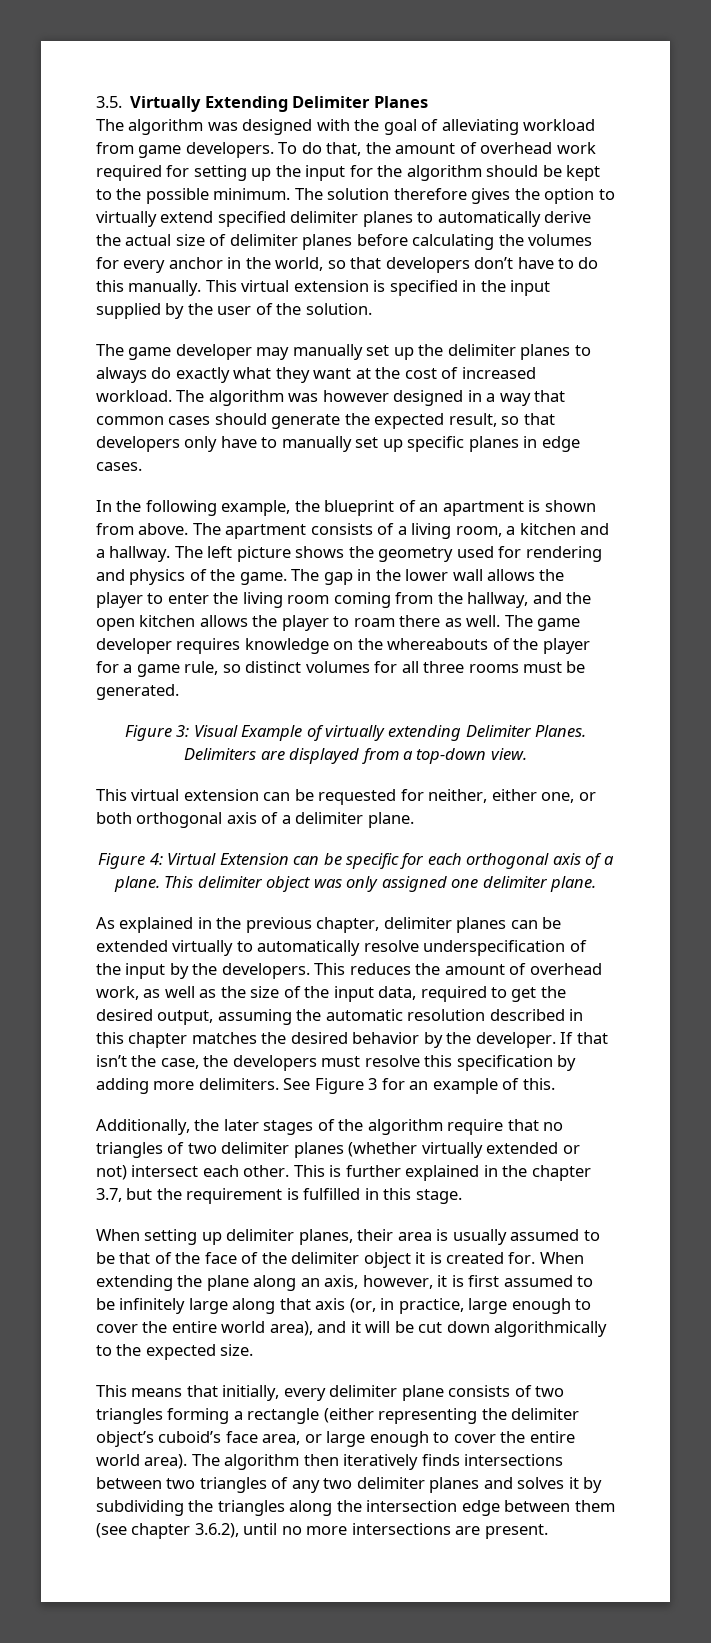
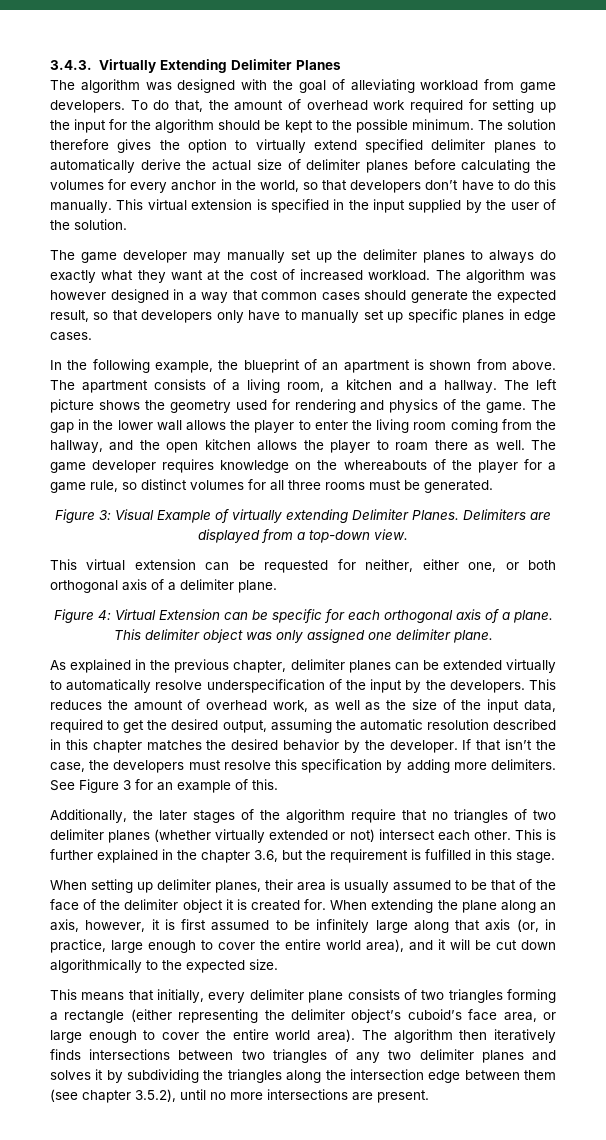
- 3.5. Virtually Extending Delimiter Planes
+ 3.4.3. Virtually Extending Delimiter Planes
- This is further explained in the chapter 3.7, but the requirement is fulfilled in this stage.
+ This is further explained in the chapter 3.6, but the requirement is fulfilled in this stage.
- The algorithm then iteratively finds intersections between two triangles of any two delimiter planes and solves it by subdividing the triangles along the intersection edge between them (see chapter 3.6.2), until no more intersections are present.
+ The algorithm then iteratively finds intersections between two triangles of any two delimiter planes and solves it by subdividing the triangles along the intersection edge between them (see chapter 3.5.2), until no more intersections are present.

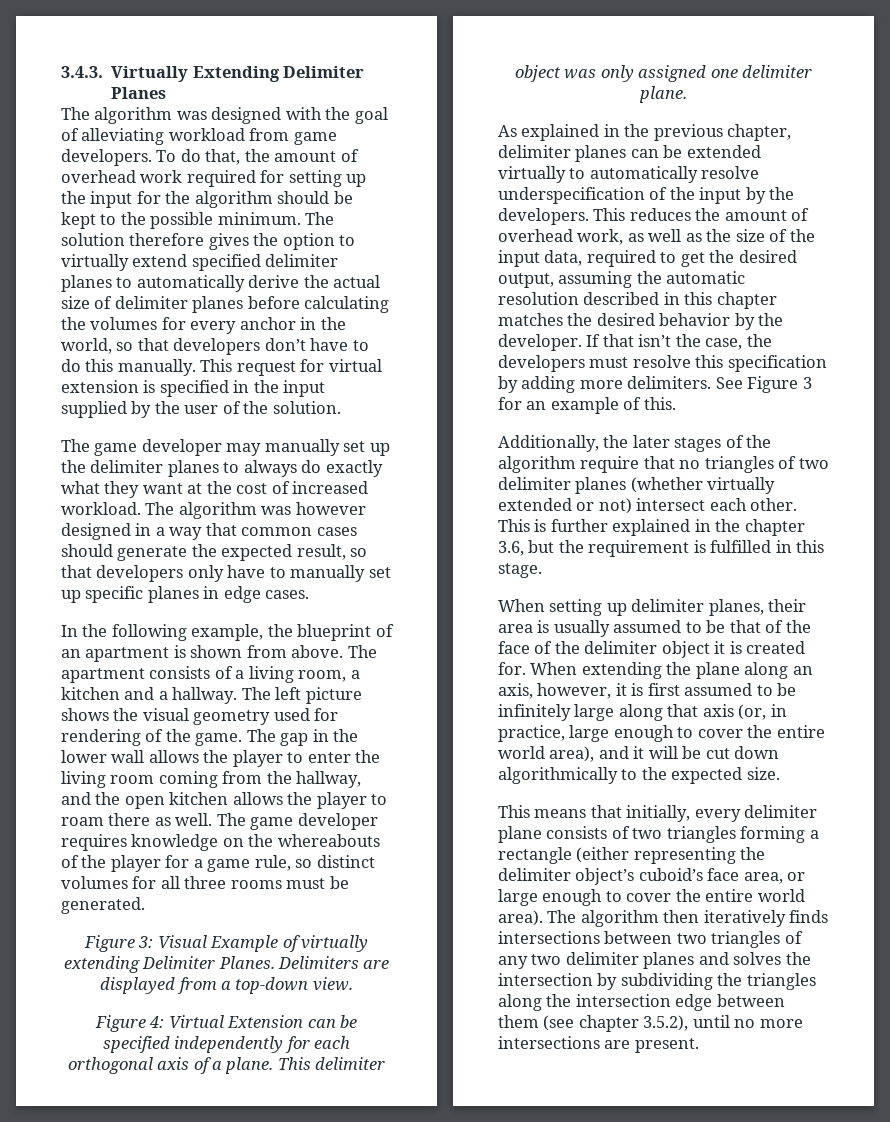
- This virtual extension is specified in the input supplied by the user of the solution.
+ This request for virtual extension is specified in the input supplied by the user of the solution.
- The left picture shows the geometry used for rendering and physics of the game.
+ The left picture shows the visual geometry used for rendering of the game.
- This virtual extension can be requested for neither, either one, or both orthogonal axis of a delimiter plane.
- Figure 4: Virtual Extension can be specific for each orthogonal axis of a plane.
+ Figure 4: Virtual Extension can be specified independently for each orthogonal axis of a plane.
- The algorithm then iteratively finds intersections between two triangles of any two delimiter planes and solves it by subdividing the triangles along the intersection edge between them (see chapter 3.5.2), until no more intersections are present.
+ The algorithm then iteratively finds intersections between two triangles of any two delimiter planes and solves the intersection by subdividing the triangles along the intersection edge between them (see chapter 3.5.2), until no more intersections are present.

